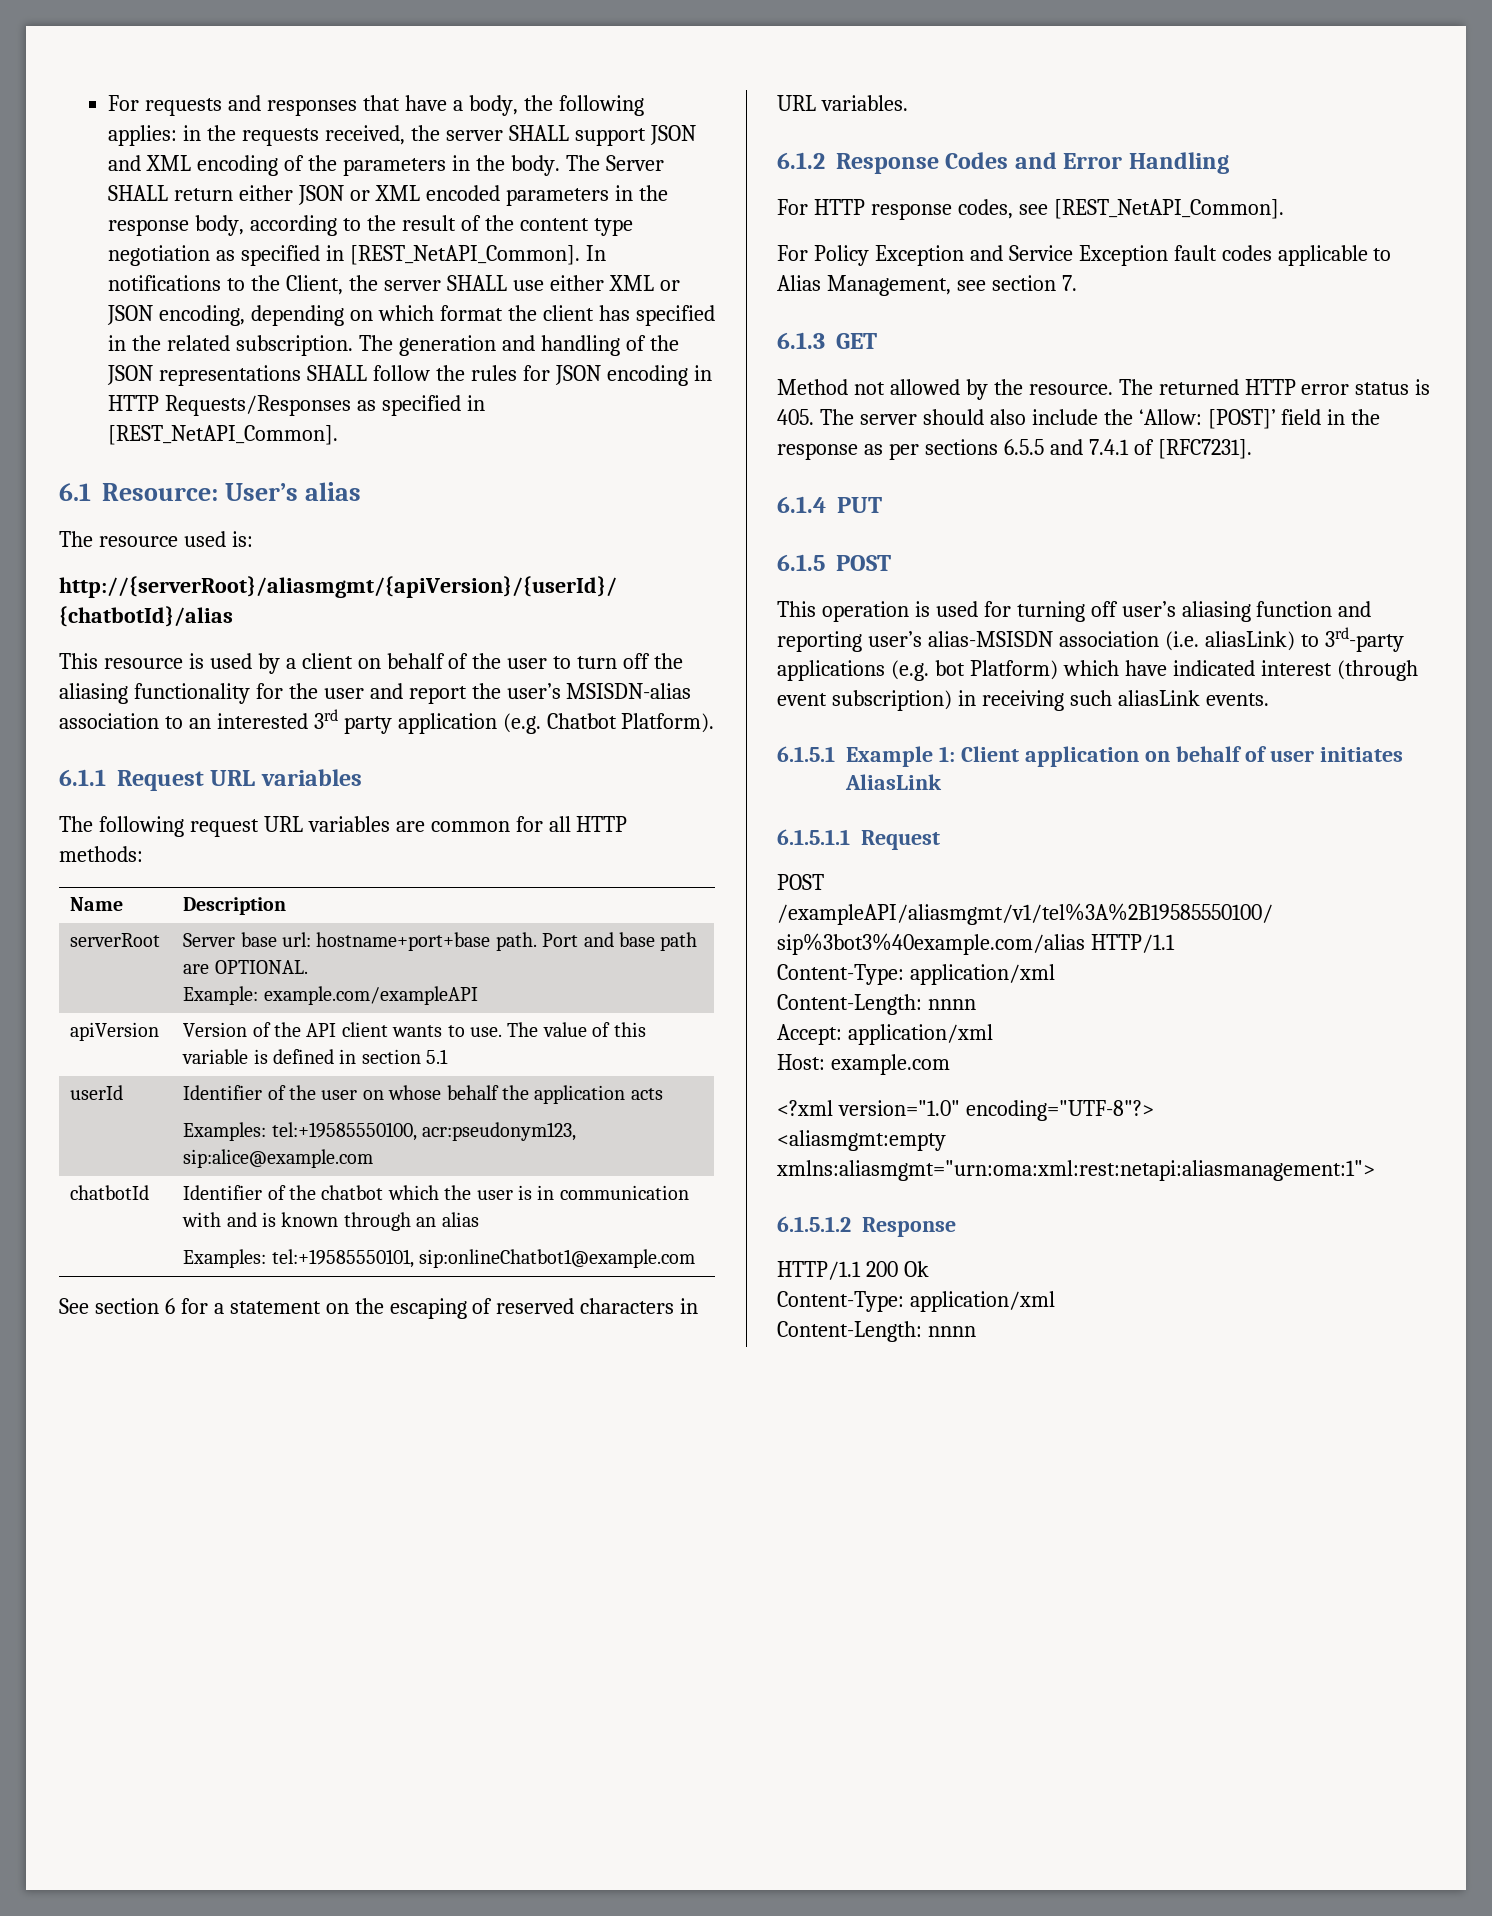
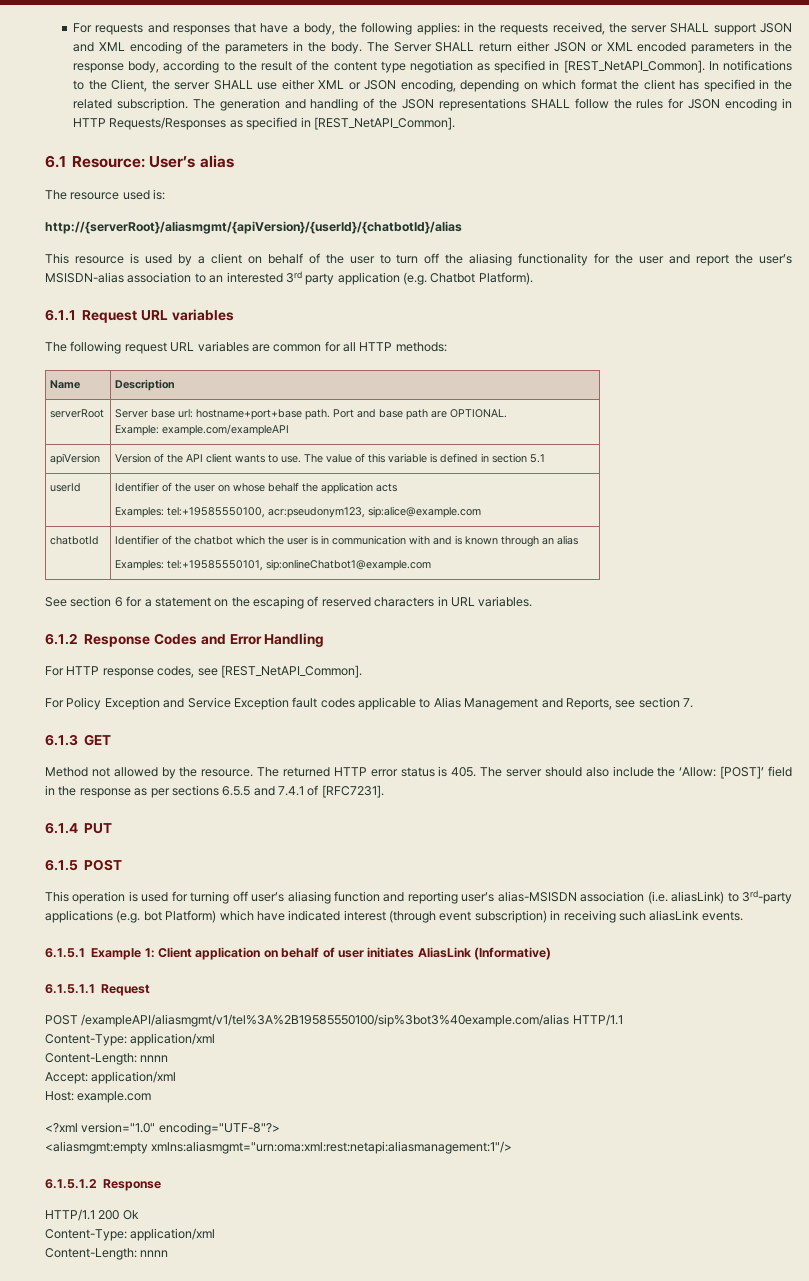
- For Policy Exception and Service Exception fault codes applicable to Alias Management, see section 7.
+ For Policy Exception and Service Exception fault codes applicable to Alias Management and Reports, see section 7.
- 6.1.5.1 Example 1: Client application on behalf of user initiates AliasLink
+ 6.1.5.1 Example 1: Client application on behalf of user initiates AliasLink (Informative)
- <aliasmgmt:empty xmlns:aliasmgmt="urn:oma:xml:rest:netapi:aliasmanagement:1">
+ <aliasmgmt:empty xmlns:aliasmgmt="urn:oma:xml:rest:netapi:aliasmanagement:1"/>

